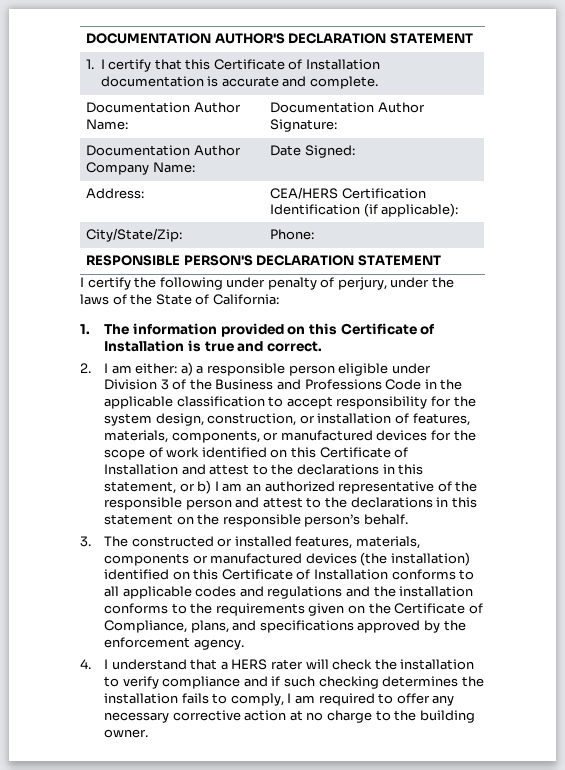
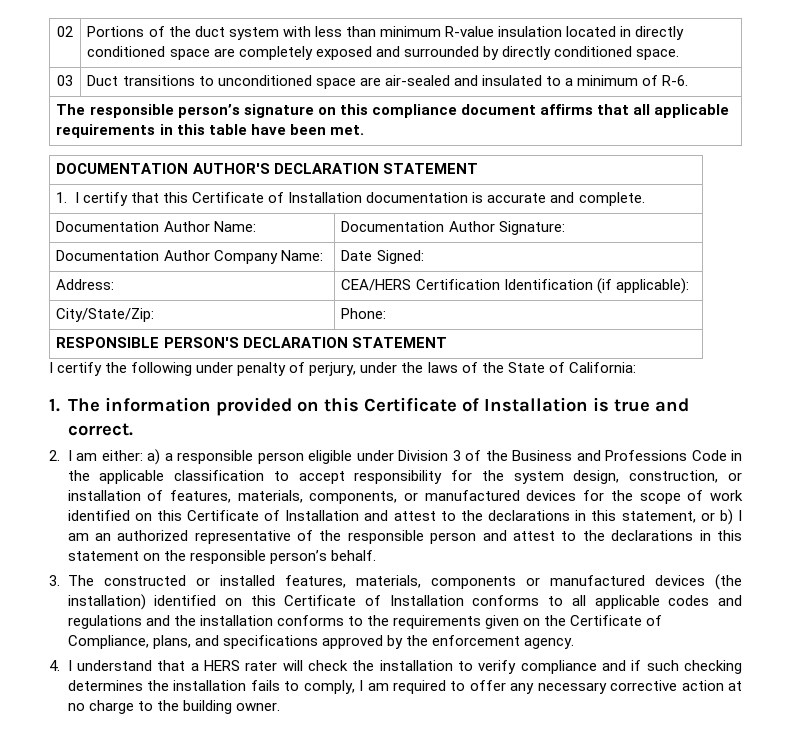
+ 02 | Portions of the duct system with less than minimum R-value insulation located in directly conditioned space are completely exposed and surrounded by directly conditioned space.
+ 03 | Duct transitions to unconditioned space are air-sealed and insulated to a minimum of R-6.
+ The responsible person’s signature on this compliance document affirms that all applicable requirements in this table have been met.

